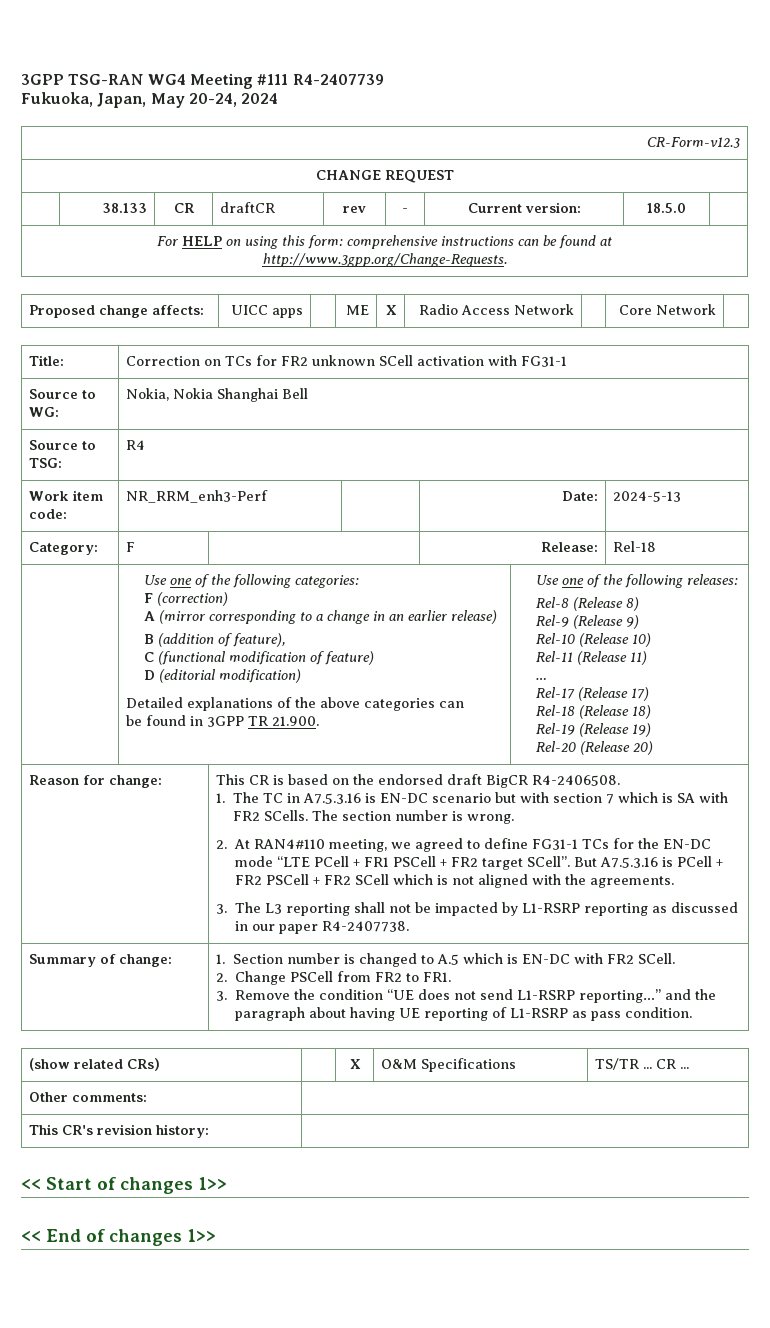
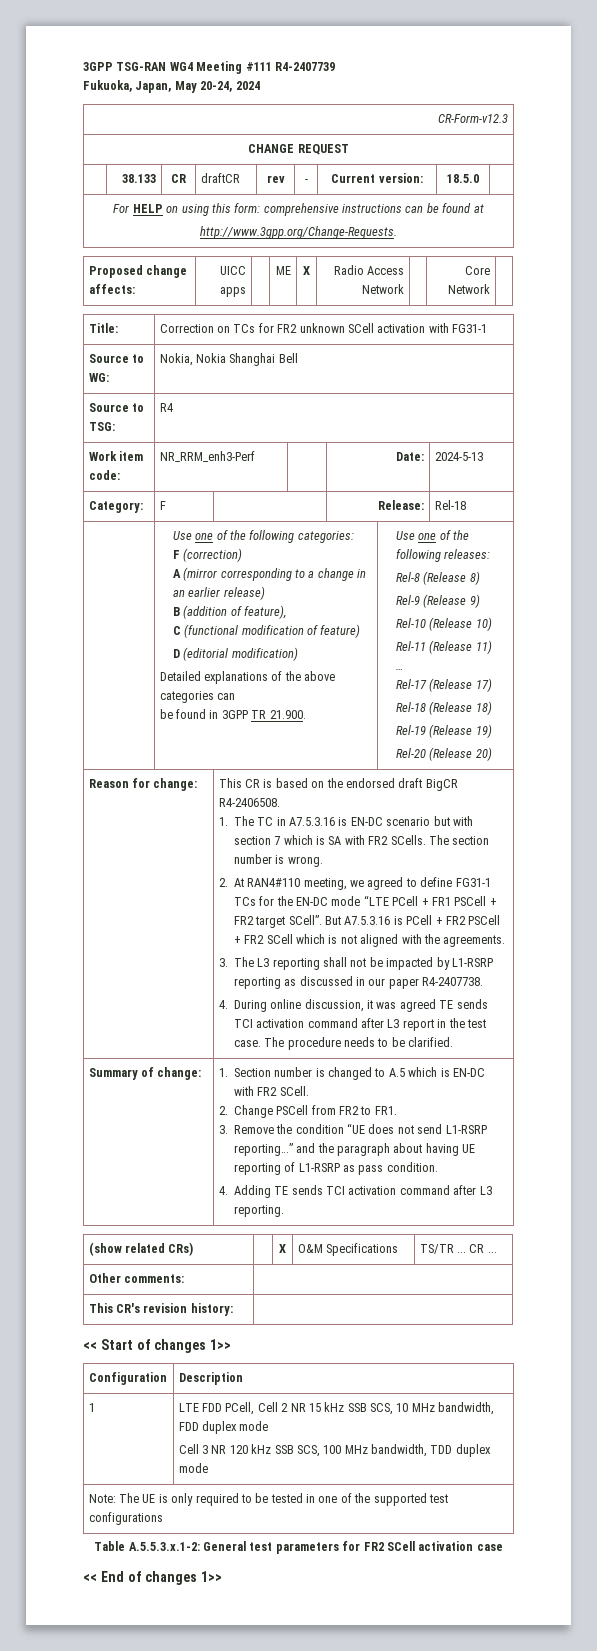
+ 4. During online discussion, it was agreed TE sends TCI activation command after L3 report in the test case. The procedure needs to be clarified.
+ 4. Adding TE sends TCI activation command after L3 reporting.
+ Configuration | Description
+ 1 | LTE FDD PCell, Cell 2 NR 15 kHz SSB SCS, 10 MHz bandwidth, FDD duplex mode
+ Cell 3 NR 120 kHz SSB SCS, 100 MHz bandwidth, TDD duplex mode
+ Note: The UE is only required to be tested in one of the supported test configurations
+ Table A.5.5.3.x.1-2: General test parameters for FR2 SCell activation case

